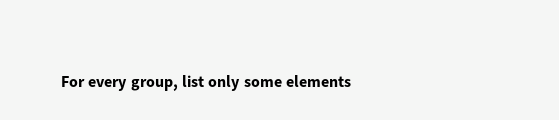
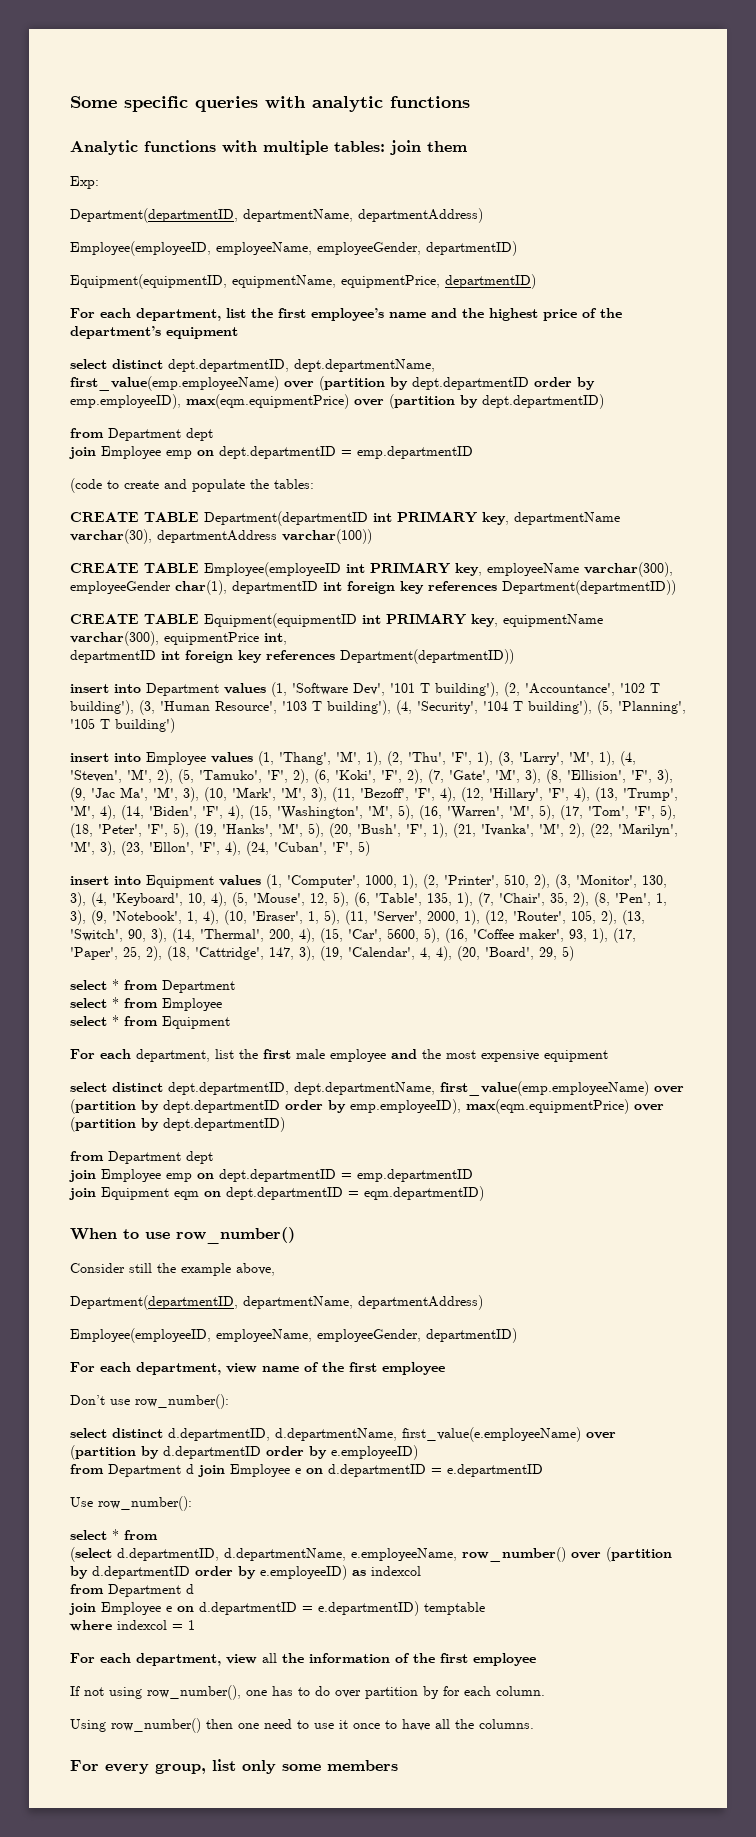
+ Some specific queries with analytic functions
+ Analytic functions with multiple tables: join them
+ Exp:
+ Department(departmentID, departmentName, departmentAddress)
+ Employee(employeeID, employeeName, employeeGender, departmentID)
+ Equipment(equipmentID, equipmentName, equipmentPrice, departmentID)
+ For each department, list the first employee’s name and the highest price of the department’s equipment
+ select distinct dept.departmentID, dept.departmentName,
+ first_value(emp.employeeName) over (partition by dept.departmentID order by emp.employeeID), max(eqm.equipmentPrice) over (partition by dept.departmentID)
+ from Department dept
+ join Employee emp on dept.departmentID = emp.departmentID
+ (code to create and populate the tables:
+ CREATE TABLE Department(departmentID int PRIMARY key, departmentName varchar(30), departmentAddress varchar(100))
+ CREATE TABLE Employee(employeeID int PRIMARY key, employeeName varchar(300), employeeGender char(1), departmentID int foreign key references Department(departmentID))
+ CREATE TABLE Equipment(equipmentID int PRIMARY key, equipmentName varchar(300), equipmentPrice int,
+ departmentID int foreign key references Department(departmentID))
+ insert into Department values (1, 'Software Dev', '101 T building'), (2, 'Accountance', '102 T building'), (3, 'Human Resource', '103 T building'), (4, 'Security', '104 T building'), (5, 'Planning', '105 T building')
+ insert into Employee values (1, 'Thang', 'M', 1), (2, 'Thu', 'F', 1), (3, 'Larry', 'M', 1), (4, 'Steven', 'M', 2), (5, 'Tamuko', 'F', 2), (6, 'Koki', 'F', 2), (7, 'Gate', 'M', 3), (8, 'Ellision', 'F', 3), (9, 'Jac Ma', 'M', 3), (10, 'Mark', 'M', 3), (11, 'Bezoff', 'F', 4), (12, 'Hillary', 'F', 4), (13, 'Trump', 'M', 4), (14, 'Biden', 'F', 4), (15, 'Washington', 'M', 5), (16, 'Warren', 'M', 5), (17, 'Tom', 'F', 5), (18, 'Peter', 'F', 5), (19, 'Hanks', 'M', 5), (20, 'Bush', 'F', 1), (21, 'Ivanka', 'M', 2), (22, 'Marilyn', 'M', 3), (23, 'Ellon', 'F', 4), (24, 'Cuban', 'F', 5)
+ insert into Equipment values (1, 'Computer', 1000, 1), (2, 'Printer', 510, 2), (3, 'Monitor', 130, 3), (4, 'Keyboard', 10, 4), (5, 'Mouse', 12, 5), (6, 'Table', 135, 1), (7, 'Chair', 35, 2), (8, 'Pen', 1, 3), (9, 'Notebook', 1, 4), (10, 'Eraser', 1, 5), (11, 'Server', 2000, 1), (12, 'Router', 105, 2), (13, 'Switch', 90, 3), (14, 'Thermal', 200, 4), (15, 'Car', 5600, 5), (16, 'Coffee maker', 93, 1), (17, 'Paper', 25, 2), (18, 'Cattridge', 147, 3), (19, 'Calendar', 4, 4), (20, 'Board', 29, 5)
+ select * from Department
+ select * from Employee
+ select * from Equipment
+ For each department, list the first male employee and the most expensive equipment
+ select distinct dept.departmentID, dept.departmentName, first_value(emp.employeeName) over (partition by dept.departmentID order by emp.employeeID), max(eqm.equipmentPrice) over (partition by dept.departmentID)
+ from Department dept
+ join Employee emp on dept.departmentID = emp.departmentID
+ join Equipment eqm on dept.departmentID = eqm.departmentID)
+ When to use row_number()
+ Consider still the example above,
+ Department(departmentID, departmentName, departmentAddress)
+ Employee(employeeID, employeeName, employeeGender, departmentID)
+ For each department, view name of the first employee
+ Don’t use row_number():
+ select distinct d.departmentID, d.departmentName, first_value(e.employeeName) over (partition by d.departmentID order by e.employeeID)
+ from Department d join Employee e on d.departmentID = e.departmentID
+ Use row_number():
+ select * from
+ (select d.departmentID, d.departmentName, e.employeeName, row_number() over (partition by d.departmentID order by e.employeeID) as indexcol
+ from Department d
+ join Employee e on d.departmentID = e.departmentID) temptable
+ where indexcol = 1
+ For each department, view all the information of the first employee
+ If not using row_number(), one has to do over partition by for each column.
+ Using row_number() then one need to use it once to have all the columns.
- For every group, list only some elements
+ For every group, list only some members

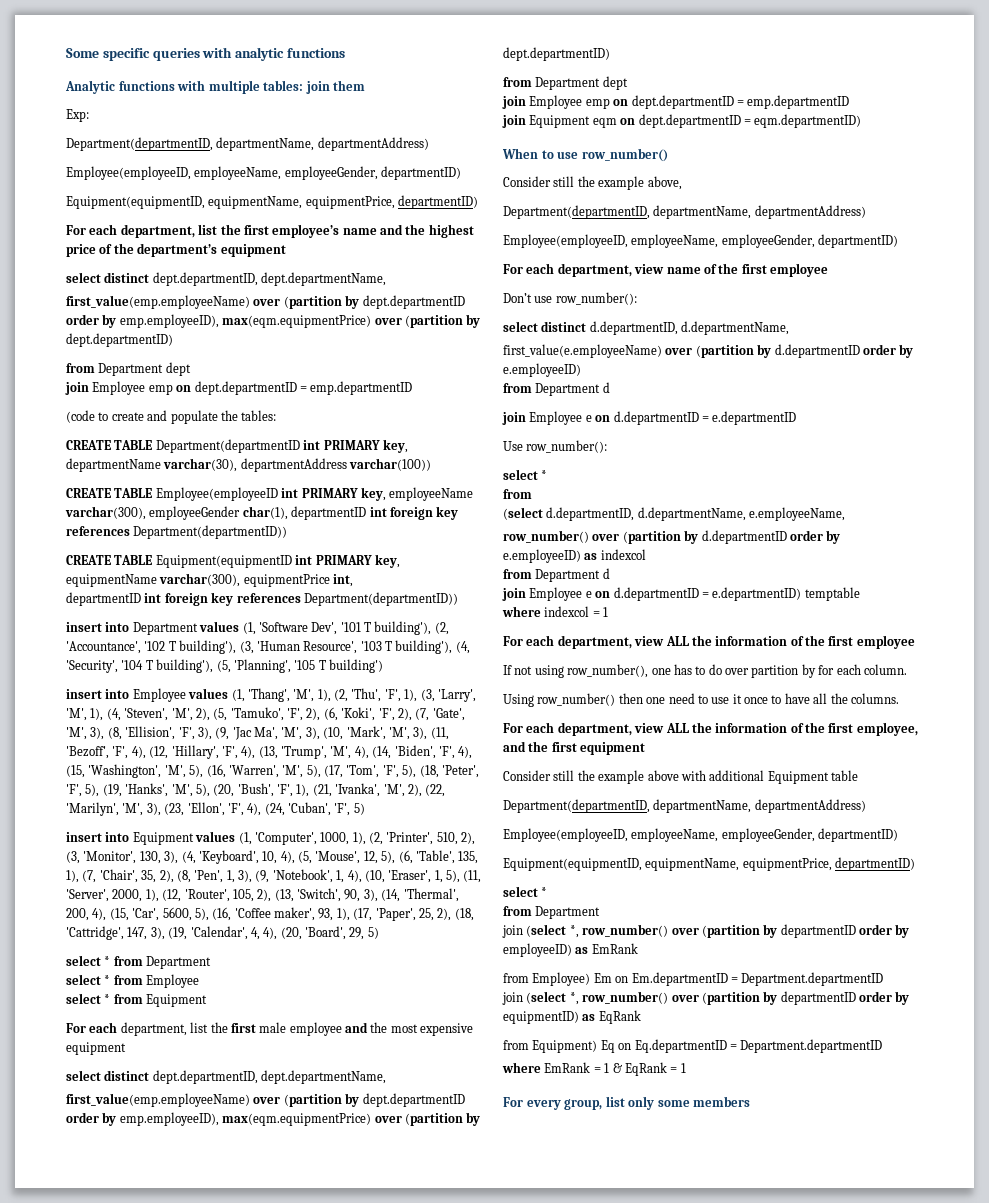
  For each department, list the first male employee and the most expensive equipment
- select distinct dept.departmentID, dept.departmentName, first_value(emp.employeeName) over (partition by dept.departmentID order by emp.employeeID), max(eqm.equipmentPrice) over (partition by dept.departmentID)
+ select distinct dept.departmentID, dept.departmentName,
+ first_value(emp.employeeName) over (partition by dept.departmentID order by emp.employeeID), max(eqm.equipmentPrice) over (partition by dept.departmentID)
- select distinct d.departmentID, d.departmentName, first_value(e.employeeName) over (partition by d.departmentID order by e.employeeID)
- from Department d join Employee e on d.departmentID = e.departmentID
+ select distinct d.departmentID, d.departmentName,
+ first_value(e.employeeName) over (partition by d.departmentID order by e.employeeID)
+ from Department d
+ join Employee e on d.departmentID = e.departmentID
  Use row_number():
- select * from
+ select *
+ from
- (select d.departmentID, d.departmentName, e.employeeName, row_number() over (partition by d.departmentID order by e.employeeID) as indexcol
+ (select d.departmentID, d.departmentName, e.employeeName,
+ row_number() over (partition by d.departmentID order by e.employeeID) as indexcol
- For each department, view all the information of the first employee
+ For each department, view ALL the information of the first employee
+ For each department, view ALL the information of the first employee, and the first equipment
+ Consider still the example above with additional Equipment table
+ Department(departmentID, departmentName, departmentAddress)
+ Employee(employeeID, employeeName, employeeGender, departmentID)
+ Equipment(equipmentID, equipmentName, equipmentPrice, departmentID)
+ select *
+ from Department
+ join (select *, row_number() over (partition by departmentID order by employeeID) as EmRank
+ from Employee) Em on Em.departmentID = Department.departmentID
+ join (select *, row_number() over (partition by departmentID order by equipmentID) as EqRank
+ from Equipment) Eq on Eq.departmentID = Department.departmentID
+ where EmRank = 1 & EqRank = 1

